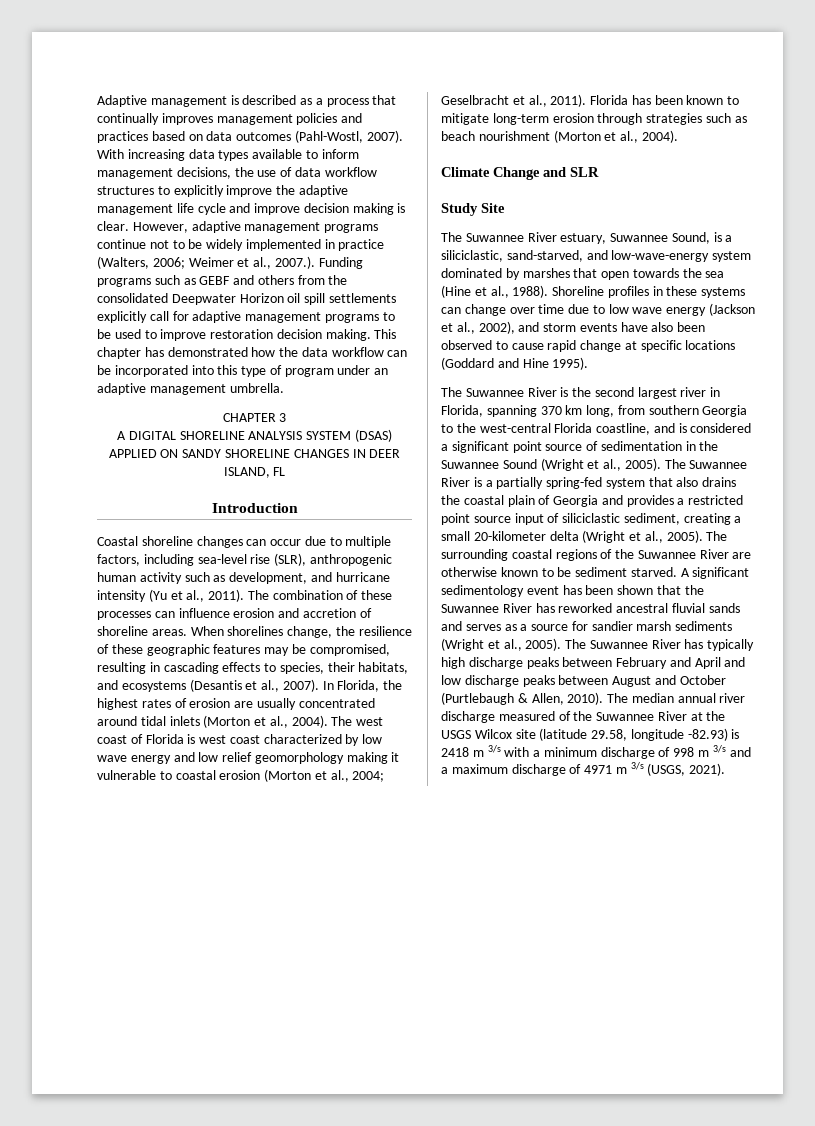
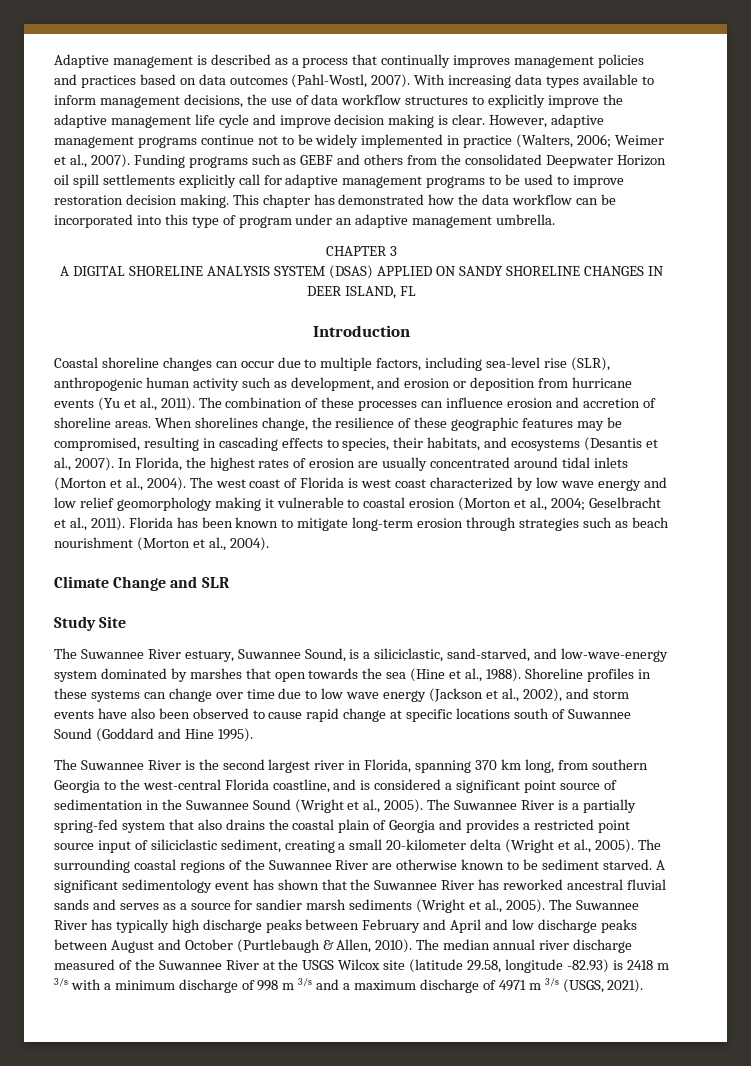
- However, adaptive management programs continue not to be widely implemented in practice (Walters, 2006; Weimer et al., 2007.). Funding programs such as GEBF and others from the consolidated Deepwater Horizon oil spill settlements explicitly call for adaptive management programs to be used to improve restoration decision making.
+ However, adaptive management programs continue not to be widely implemented in practice (Walters, 2006; Weimer et al., 2007). Funding programs such as GEBF and others from the consolidated Deepwater Horizon oil spill settlements explicitly call for adaptive management programs to be used to improve restoration decision making.
- Coastal shoreline changes can occur due to multiple factors, including sea-level rise (SLR), anthropogenic human activity such as development, and hurricane intensity (Yu et al., 2011).
+ Coastal shoreline changes can occur due to multiple factors, including sea-level rise (SLR), anthropogenic human activity such as development, and erosion or deposition from hurricane events (Yu et al., 2011).
- Shoreline profiles in these systems can change over time due to low wave energy (Jackson et al., 2002), and storm events have also been observed to cause rapid change at specific locations (Goddard and Hine 1995).
+ Shoreline profiles in these systems can change over time due to low wave energy (Jackson et al., 2002), and storm events have also been observed to cause rapid change at specific locations south of Suwannee Sound (Goddard and Hine 1995).
- A significant sedimentology event has been shown that the Suwannee River has reworked ancestral fluvial sands and serves as a source for sandier marsh sediments (Wright et al., 2005).
+ A significant sedimentology event has shown that the Suwannee River has reworked ancestral fluvial sands and serves as a source for sandier marsh sediments (Wright et al., 2005).

